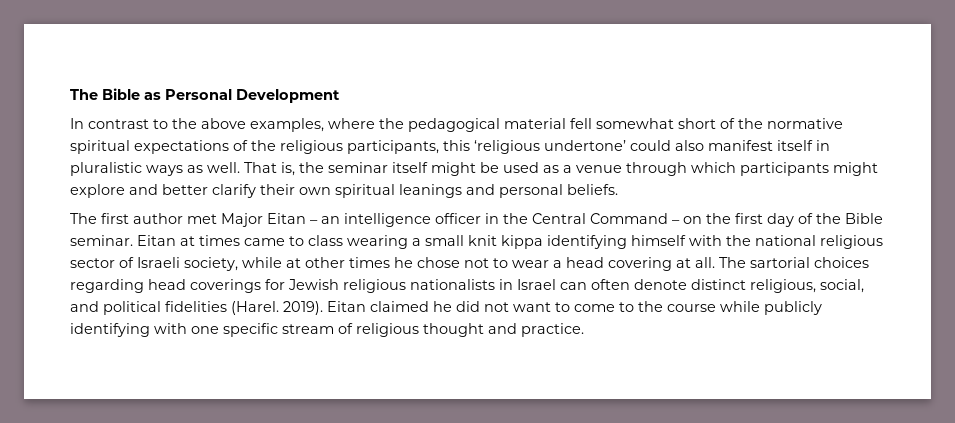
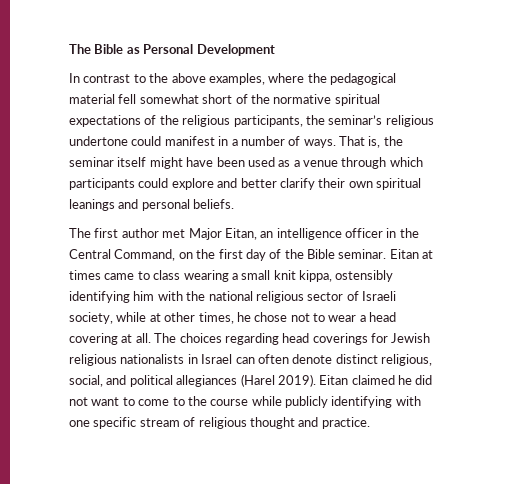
- In contrast to the above examples, where the pedagogical material fell somewhat short of the normative spiritual expectations of the religious participants, this ‘religious undertone’ could also manifest itself in pluralistic ways as well.
+ In contrast to the above examples, where the pedagogical material fell somewhat short of the normative spiritual expectations of the religious participants, the seminar’s religious undertone could manifest in a number of ways.
- That is, the seminar itself might be used as a venue through which participants might explore and better clarify their own spiritual leanings and personal beliefs.
+ That is, the seminar itself might have been used as a venue through which participants could explore and better clarify their own spiritual leanings and personal beliefs.
- The first author met Major Eitan – an intelligence officer in the Central Command – on the first day of the Bible seminar.
+ The first author met Major Eitan, an intelligence officer in the Central Command, on the first day of the Bible seminar.
- Eitan at times came to class wearing a small knit kippa identifying himself with the national religious sector of Israeli society, while at other times he chose not to wear a head covering at all.
+ Eitan at times came to class wearing a small knit kippa, ostensibly identifying him with the national religious sector of Israeli society, while at other times, he chose not to wear a head covering at all.
- The sartorial choices regarding head coverings for Jewish religious nationalists in Israel can often denote distinct religious, social, and political fidelities (Harel. 2019).
+ The choices regarding head coverings for Jewish religious nationalists in Israel can often denote distinct religious, social, and political allegiances (Harel 2019).

